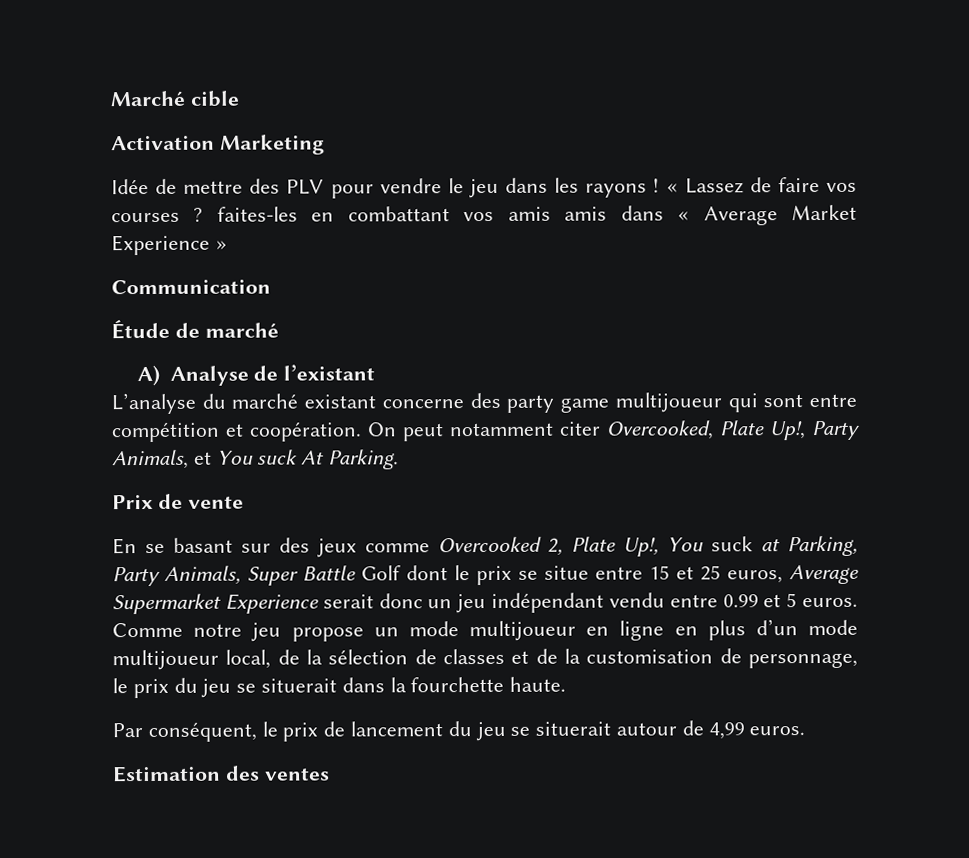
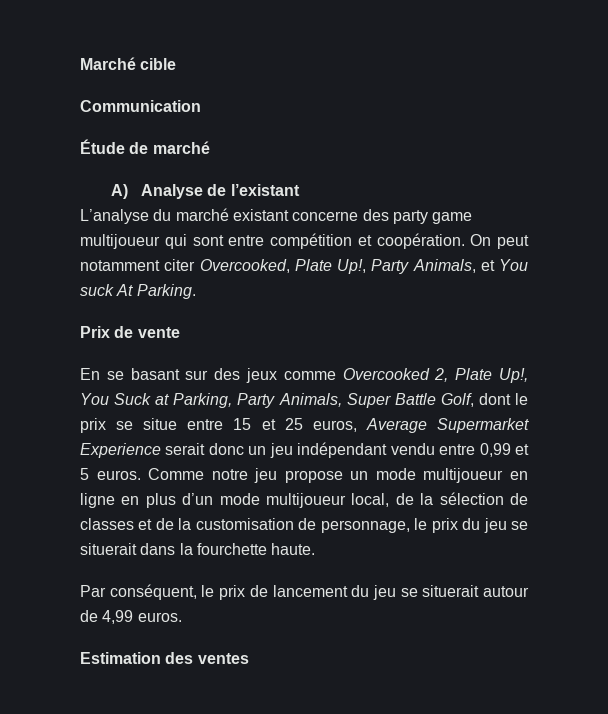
- Activation Marketing
- Idée de mettre des PLV pour vendre le jeu dans les rayons ! « Lassez de faire vos courses ? faites-les en combattant vos amis amis dans « Average Market Experience »
- En se basant sur des jeux comme Overcooked 2, Plate Up!, You suck at Parking, Party Animals, Super Battle Golf dont le prix se situe entre 15 et 25 euros, Average Supermarket Experience serait donc un jeu indépendant vendu entre 0.99 et 5 euros.
+ En se basant sur des jeux comme Overcooked 2, Plate Up!, You Suck at Parking, Party Animals, Super Battle Golf, dont le prix se situe entre 15 et 25 euros, Average Supermarket Experience serait donc un jeu indépendant vendu entre 0,99 et 5 euros.

